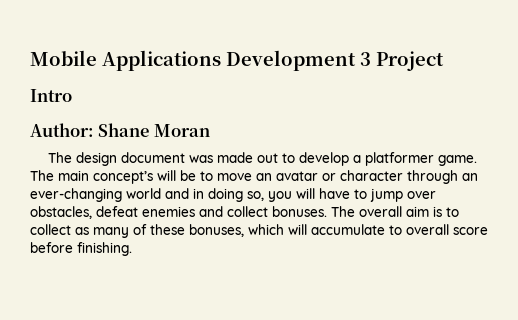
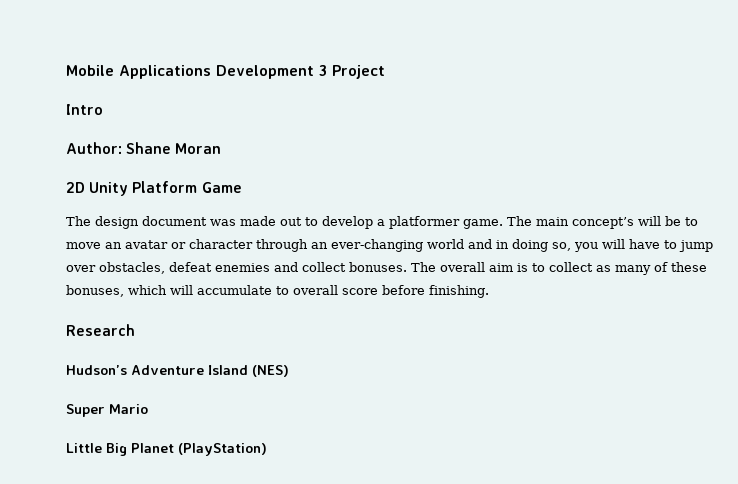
+ 2D Unity Platform Game
+ Research
+ Hudson’s Adventure Island (NES)
+ Super Mario
+ Little Big Planet (PlayStation)

